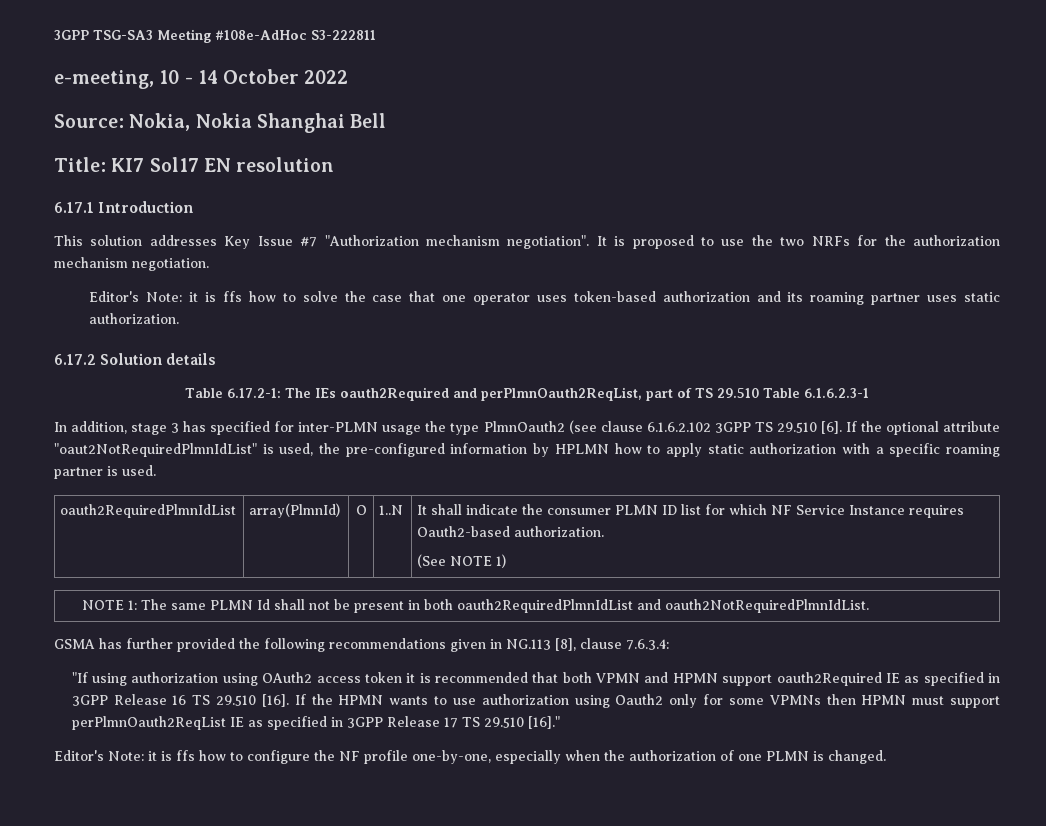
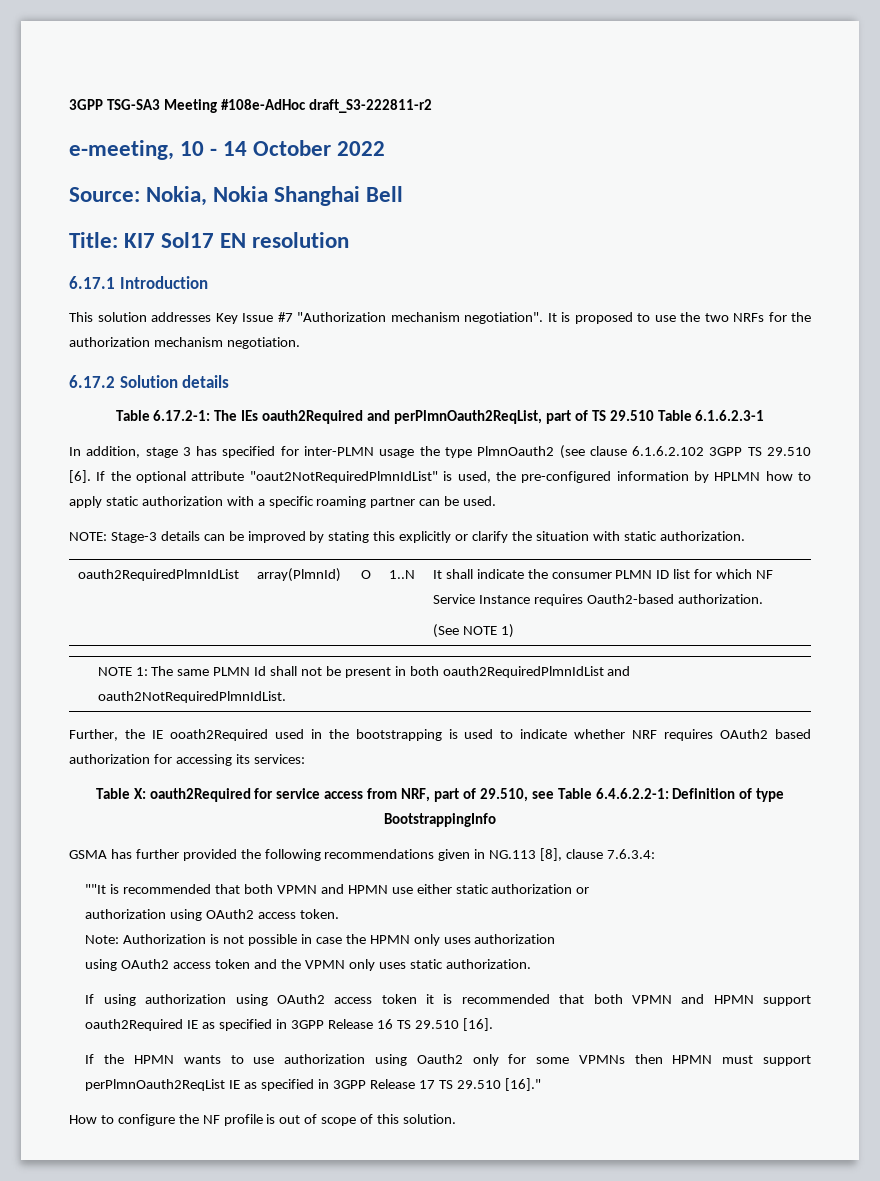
- 3GPP TSG-SA3 Meeting #108e-AdHoc S3-222811
+ 3GPP TSG-SA3 Meeting #108e-AdHoc draft_S3-222811-r2
- Editor's Note: it is ffs how to solve the case that one operator uses token-based authorization and its roaming partner uses static authorization.
- If the optional attribute "oaut2NotRequiredPlmnIdList" is used, the pre-configured information by HPLMN how to apply static authorization with a specific roaming partner is used.
+ If the optional attribute "oaut2NotRequiredPlmnIdList" is used, the pre-configured information by HPLMN how to apply static authorization with a specific roaming partner can be used.
+ NOTE: Stage-3 details can be improved by stating this explicitly or clarify the situation with static authorization.
+ Further, the IE ooath2Required used in the bootstrapping is used to indicate whether NRF requires OAuth2 based authorization for accessing its services:
+ Table X: oauth2Required for service access from NRF, part of 29.510, see Table 6.4.6.2.2-1: Definition of type BootstrappingInfo
- "If using authorization using OAuth2 access token it is recommended that both VPMN and HPMN support oauth2Required IE as specified in 3GPP Release 16 TS 29.510 [16]. If the HPMN wants to use authorization using Oauth2 only for some VPMNs then HPMN must support perPlmnOauth2ReqList IE as specified in 3GPP Release 17 TS 29.510 [16]."
+ ""It is recommended that both VPMN and HPMN use either static authorization or
+ authorization using OAuth2 access token.
+ Note: Authorization is not possible in case the HPMN only uses authorization
+ using OAuth2 access token and the VPMN only uses static authorization.
+ If using authorization using OAuth2 access token it is recommended that both VPMN and HPMN support oauth2Required IE as specified in 3GPP Release 16 TS 29.510 [16].
+ If the HPMN wants to use authorization using Oauth2 only for some VPMNs then HPMN must support perPlmnOauth2ReqList IE as specified in 3GPP Release 17 TS 29.510 [16]."
- Editor's Note: it is ffs how to configure the NF profile one-by-one, especially when the authorization of one PLMN is changed.
+ How to configure the NF profile is out of scope of this solution.

